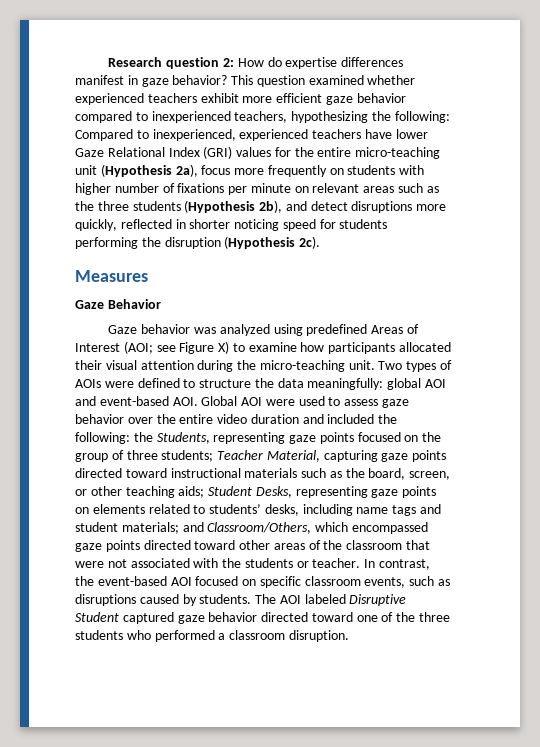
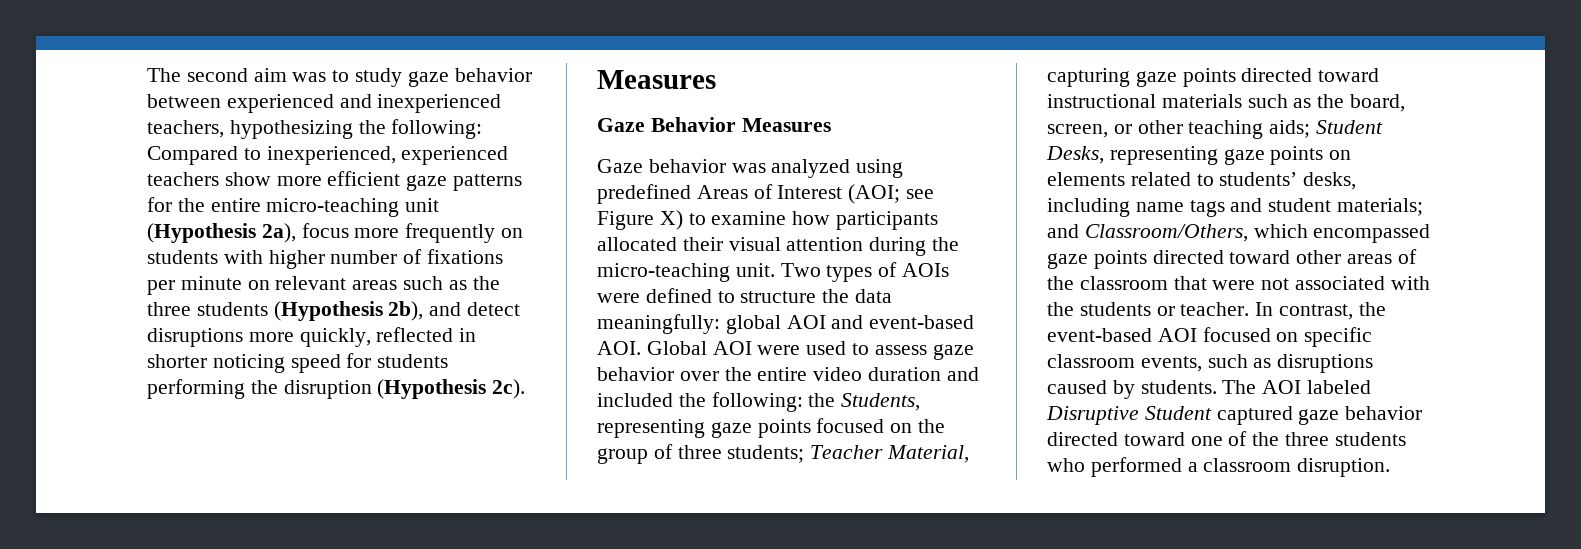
- Research question 2: How do expertise differences manifest in gaze behavior? This question examined whether experienced teachers exhibit more efficient gaze behavior compared to inexperienced teachers, hypothesizing the following: Compared to inexperienced, experienced teachers have lower Gaze Relational Index (GRI) values for the entire micro-teaching unit (Hypothesis 2a), focus more frequently on students with higher number of fixations per minute on relevant areas such as the three students (Hypothesis 2b), and detect disruptions more quickly, reflected in shorter noticing speed for students performing the disruption (Hypothesis 2c).
+ The second aim was to study gaze behavior between experienced and inexperienced teachers, hypothesizing the following: Compared to inexperienced, experienced teachers show more efficient gaze patterns for the entire micro-teaching unit (Hypothesis 2a), focus more frequently on students with higher number of fixations per minute on relevant areas such as the three students (Hypothesis 2b), and detect disruptions more quickly, reflected in shorter noticing speed for students performing the disruption (Hypothesis 2c).
- Gaze Behavior
+ Gaze Behavior Measures

